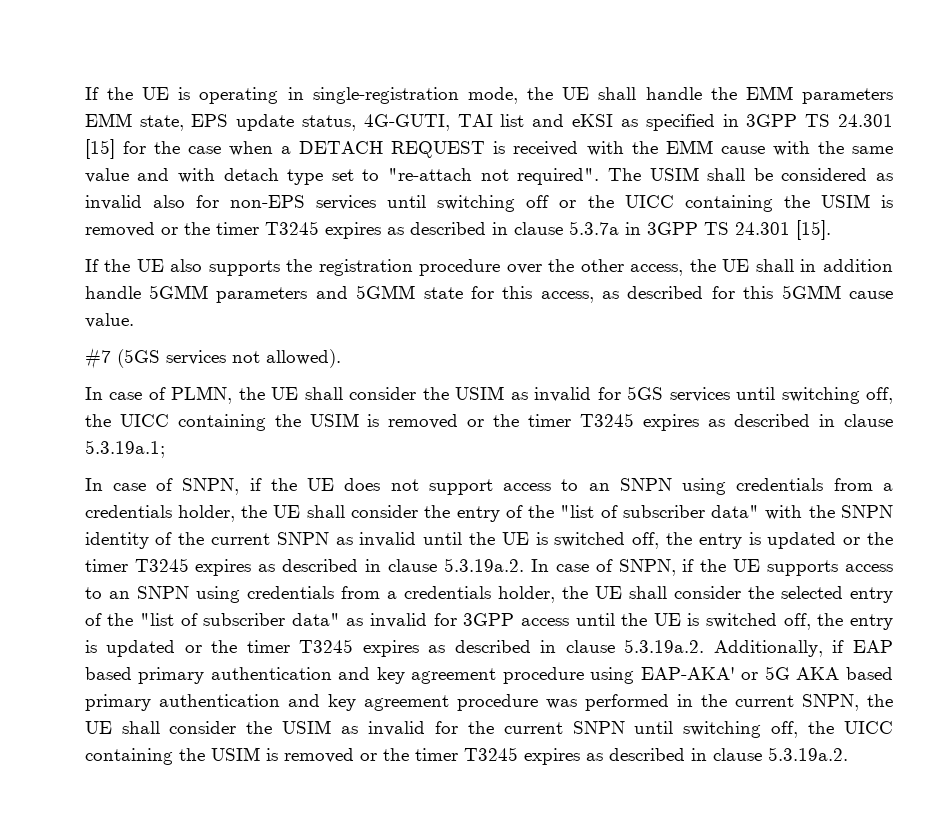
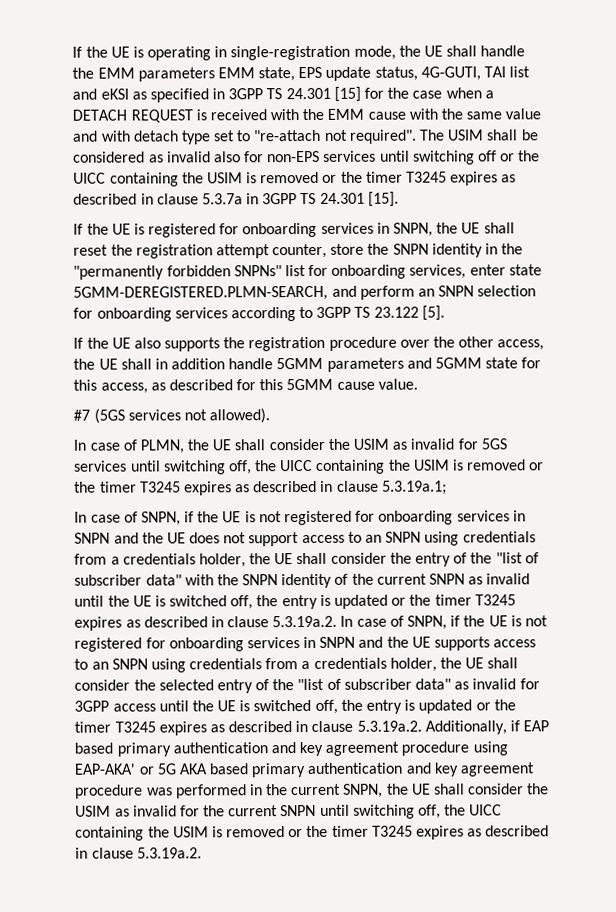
+ If the UE is registered for onboarding services in SNPN, the UE shall reset the registration attempt counter, store the SNPN identity in the "permanently forbidden SNPNs" list for onboarding services, enter state 5GMM-DEREGISTERED.PLMN-SEARCH, and perform an SNPN selection for onboarding services according to 3GPP TS 23.122 [5].
- In case of SNPN, if the UE does not support access to an SNPN using credentials from a credentials holder, the UE shall consider the entry of the "list of subscriber data" with the SNPN identity of the current SNPN as invalid until the UE is switched off, the entry is updated or the timer T3245 expires as described in clause 5.3.19a.2. In case of SNPN, if the UE supports access to an SNPN using credentials from a credentials holder, the UE shall consider the selected entry of the "list of subscriber data" as invalid for 3GPP access until the UE is switched off, the entry is updated or the timer T3245 expires as described in clause 5.3.19a.2. Additionally, if EAP based primary authentication and key agreement procedure using EAP-AKA' or 5G AKA based primary authentication and key agreement procedure was performed in the current SNPN, the UE shall consider the USIM as invalid for the current SNPN until switching off, the UICC containing the USIM is removed or the timer T3245 expires as described in clause 5.3.19a.2.
+ In case of SNPN, if the UE is not registered for onboarding services in SNPN and the UE does not support access to an SNPN using credentials from a credentials holder, the UE shall consider the entry of the "list of subscriber data" with the SNPN identity of the current SNPN as invalid until the UE is switched off, the entry is updated or the timer T3245 expires as described in clause 5.3.19a.2. In case of SNPN, if the UE is not registered for onboarding services in SNPN and the UE supports access to an SNPN using credentials from a credentials holder, the UE shall consider the selected entry of the "list of subscriber data" as invalid for 3GPP access until the UE is switched off, the entry is updated or the timer T3245 expires as described in clause 5.3.19a.2. Additionally, if EAP based primary authentication and key agreement procedure using EAP-AKA' or 5G AKA based primary authentication and key agreement procedure was performed in the current SNPN, the UE shall consider the USIM as invalid for the current SNPN until switching off, the UICC containing the USIM is removed or the timer T3245 expires as described in clause 5.3.19a.2.

